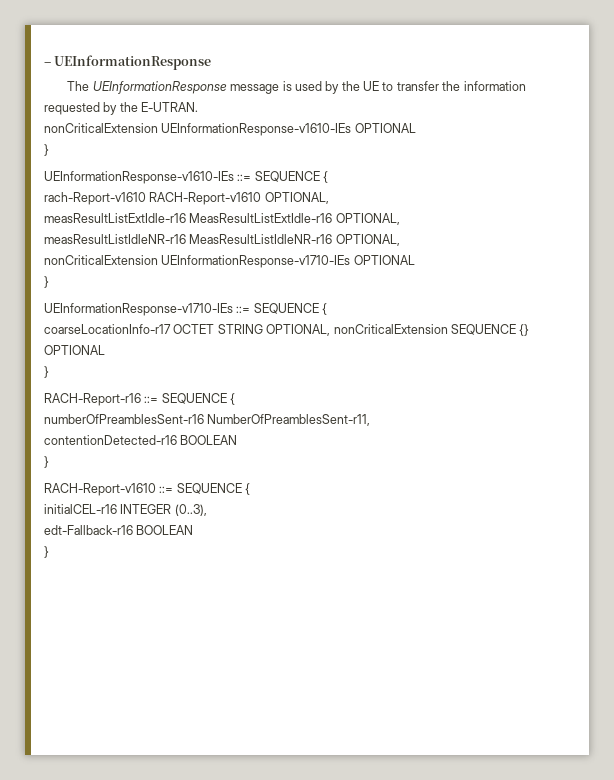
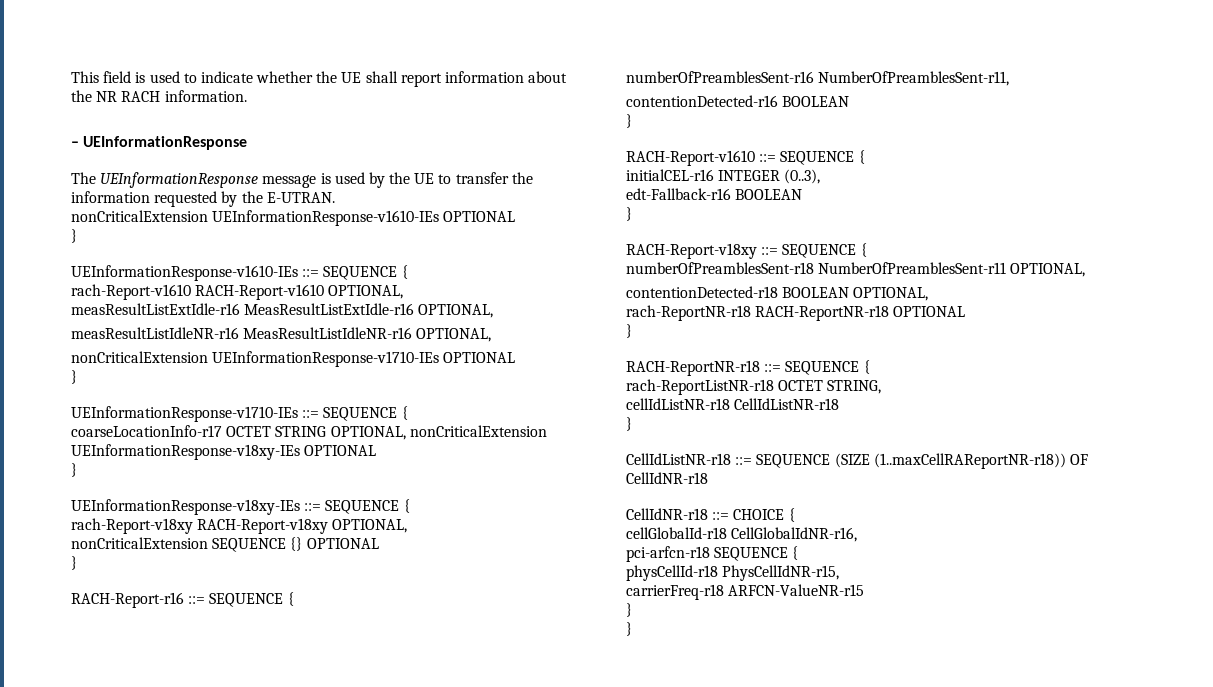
+ This field is used to indicate whether the UE shall report information about the NR RACH information.
- coarseLocationInfo-r17 OCTET STRING OPTIONAL, nonCriticalExtension SEQUENCE {} OPTIONAL
+ coarseLocationInfo-r17 OCTET STRING OPTIONAL, nonCriticalExtension UEInformationResponse-v18xy-IEs OPTIONAL
+ }
+ UEInformationResponse-v18xy-IEs ::= SEQUENCE {
+ rach-Report-v18xy RACH-Report-v18xy OPTIONAL,
+ nonCriticalExtension SEQUENCE {} OPTIONAL
+ RACH-Report-v18xy ::= SEQUENCE {
+ numberOfPreamblesSent-r18 NumberOfPreamblesSent-r11 OPTIONAL,
+ contentionDetected-r18 BOOLEAN OPTIONAL,
+ rach-ReportNR-r18 RACH-ReportNR-r18 OPTIONAL
+ }
+ RACH-ReportNR-r18 ::= SEQUENCE {
+ rach-ReportListNR-r18 OCTET STRING,
+ cellIdListNR-r18 CellIdListNR-r18
+ }
+ CellIdListNR-r18 ::= SEQUENCE (SIZE (1..maxCellRAReportNR-r18)) OF CellIdNR-r18
+ CellIdNR-r18 ::= CHOICE {
+ cellGlobalId-r18 CellGlobalIdNR-r16,
+ pci-arfcn-r18 SEQUENCE {
+ physCellId-r18 PhysCellIdNR-r15,
+ carrierFreq-r18 ARFCN-ValueNR-r15
+ }
+ }

